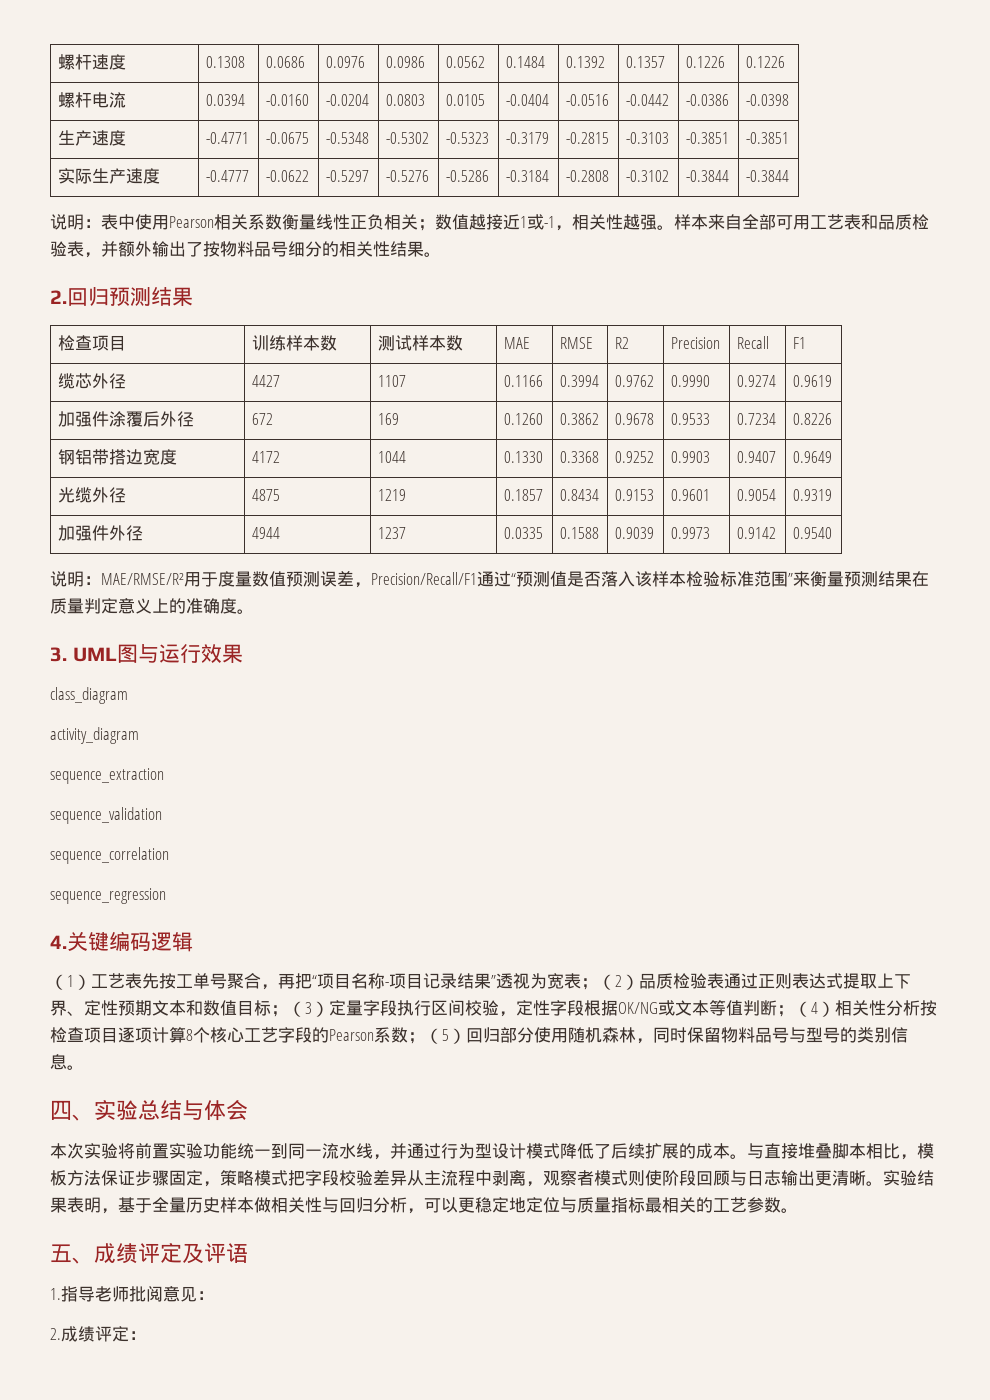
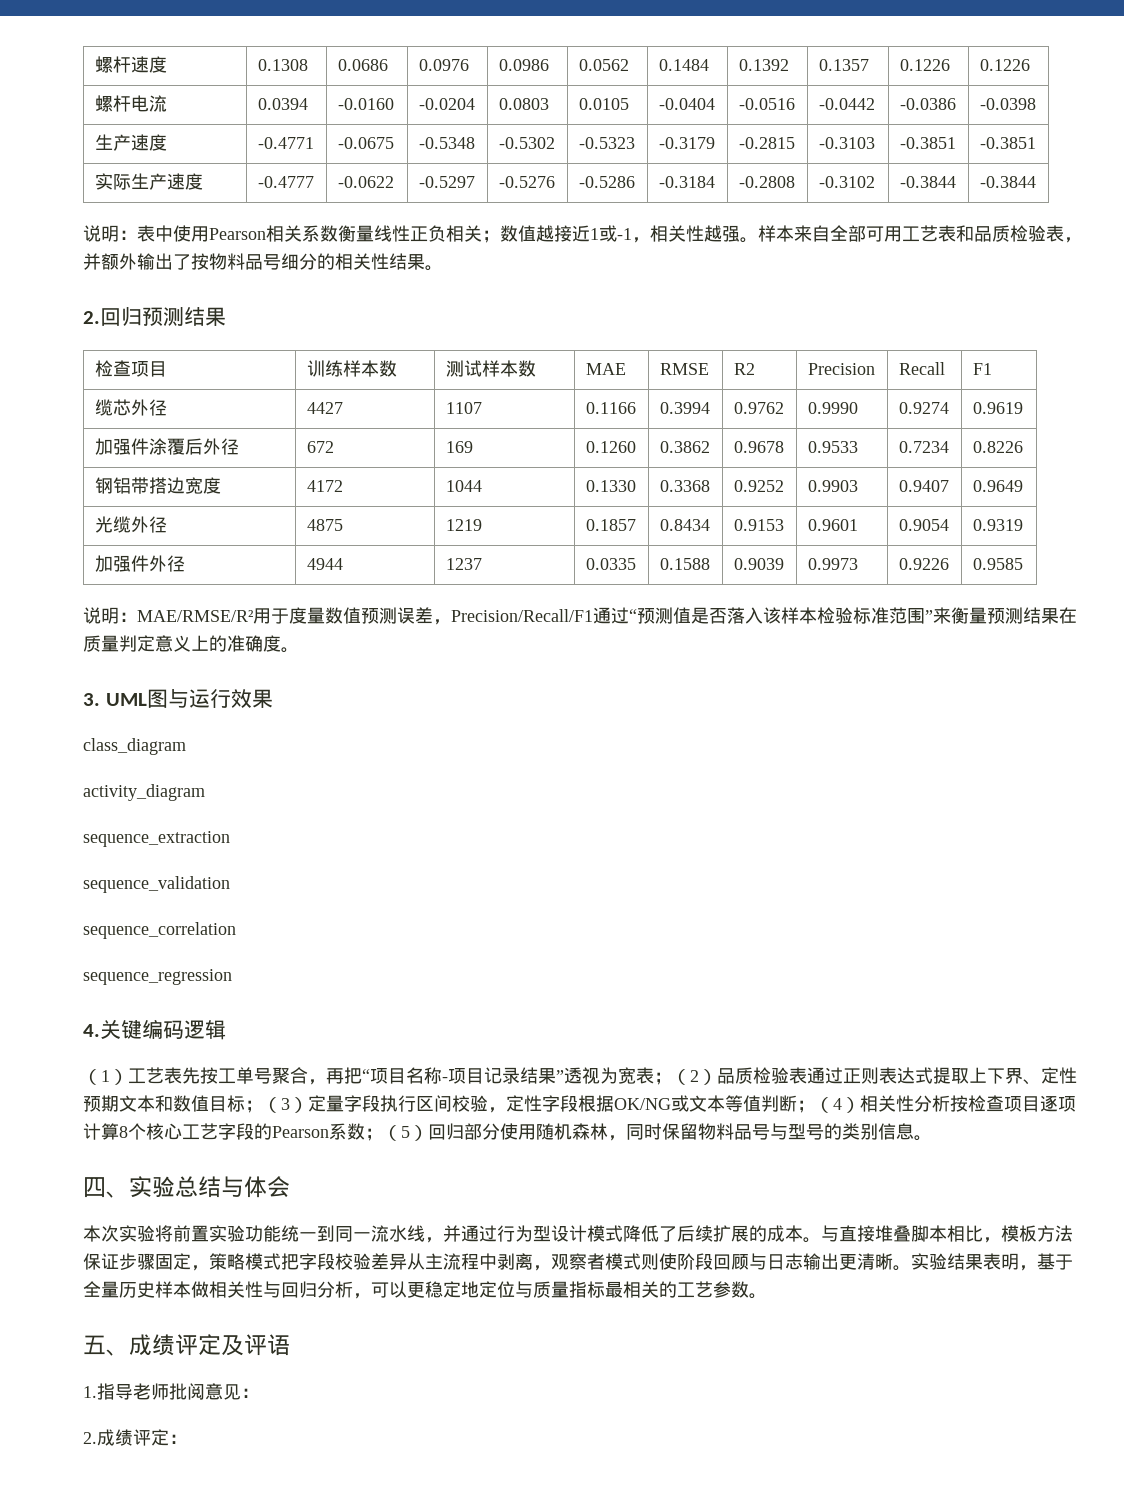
- 加强件外径 | 4944 | 1237 | 0.0335 | 0.1588 | 0.9039 | 0.9973 | 0.9142 | 0.9540
+ 加强件外径 | 4944 | 1237 | 0.0335 | 0.1588 | 0.9039 | 0.9973 | 0.9226 | 0.9585

